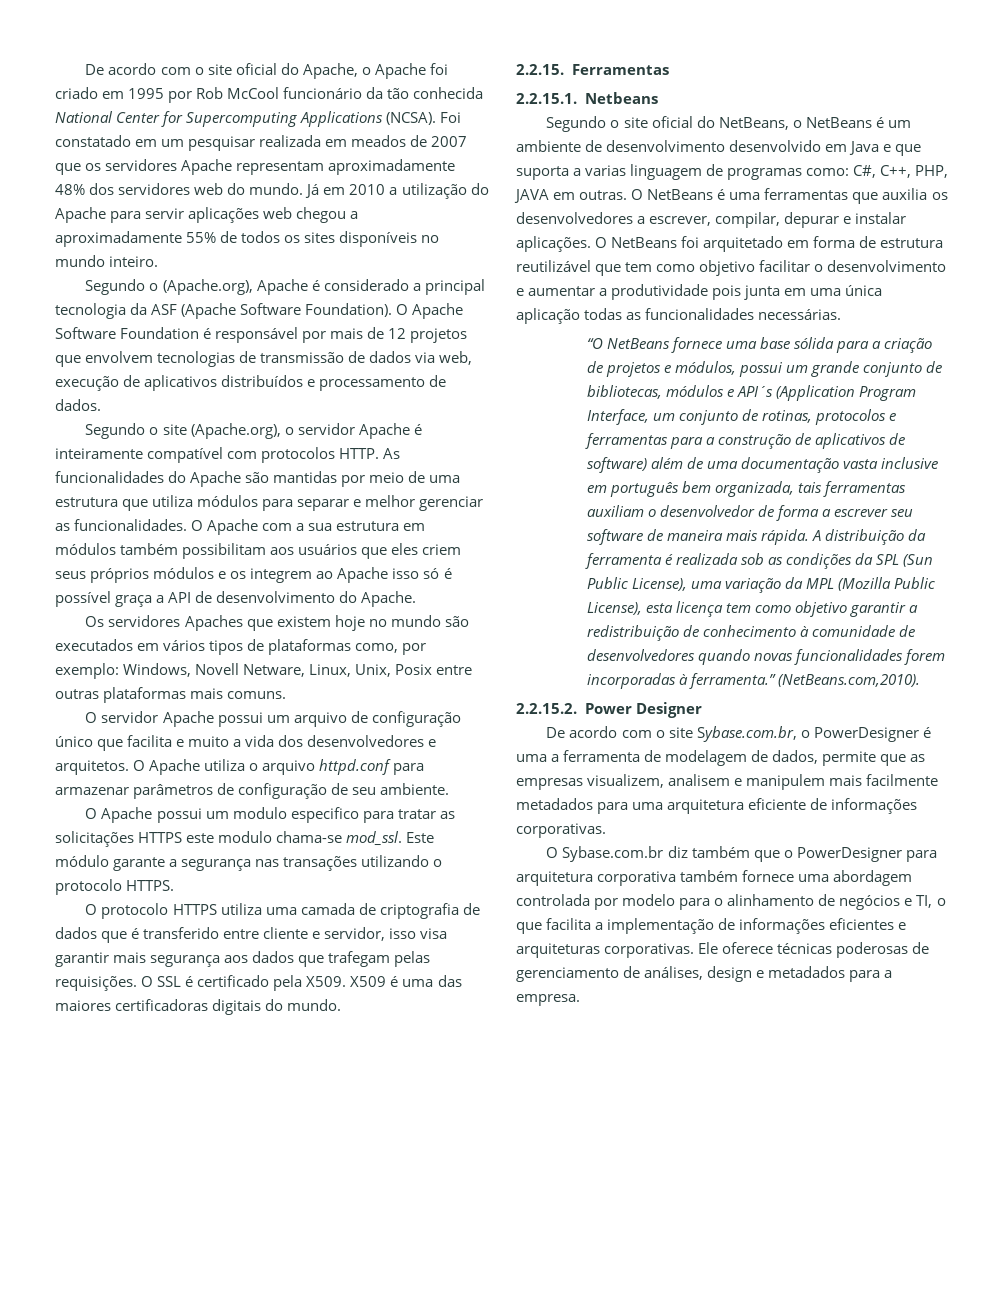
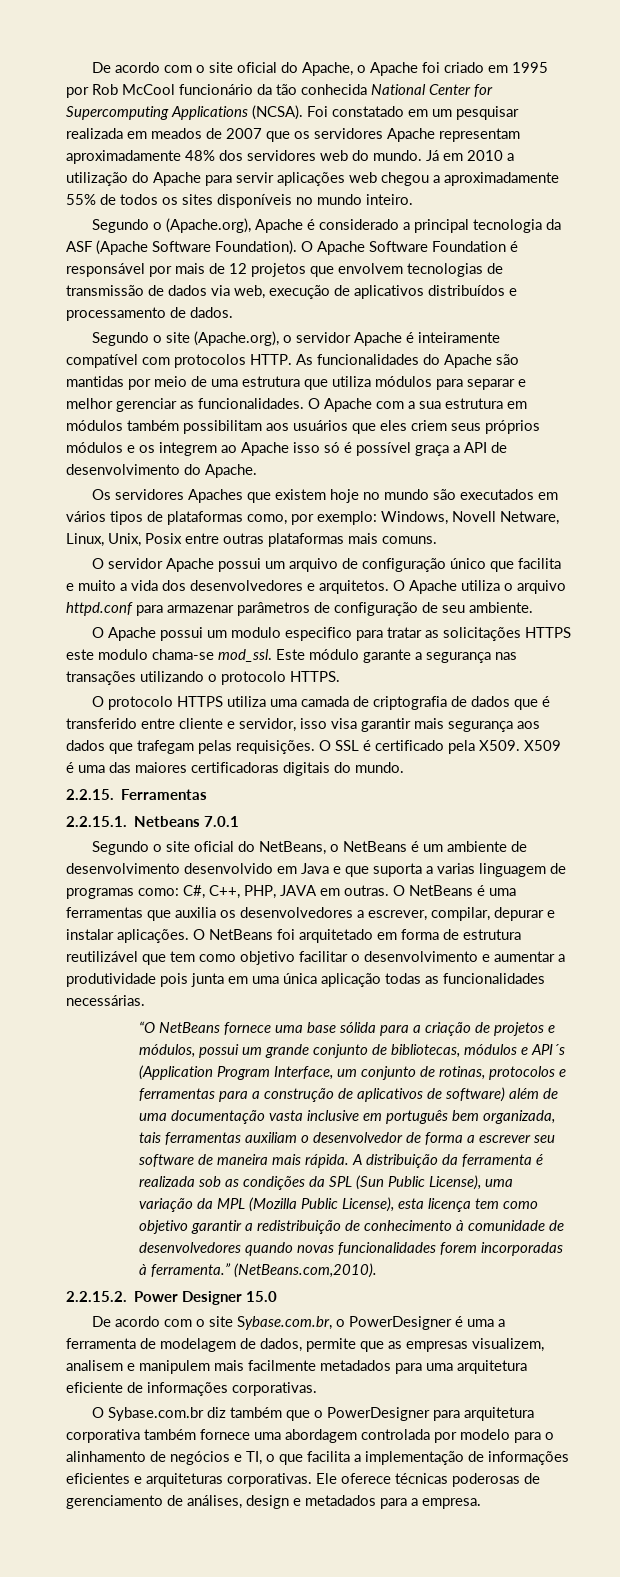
- 2.2.15.1. Netbeans
+ 2.2.15.1. Netbeans 7.0.1
- 2.2.15.2. Power Designer
+ 2.2.15.2. Power Designer 15.0

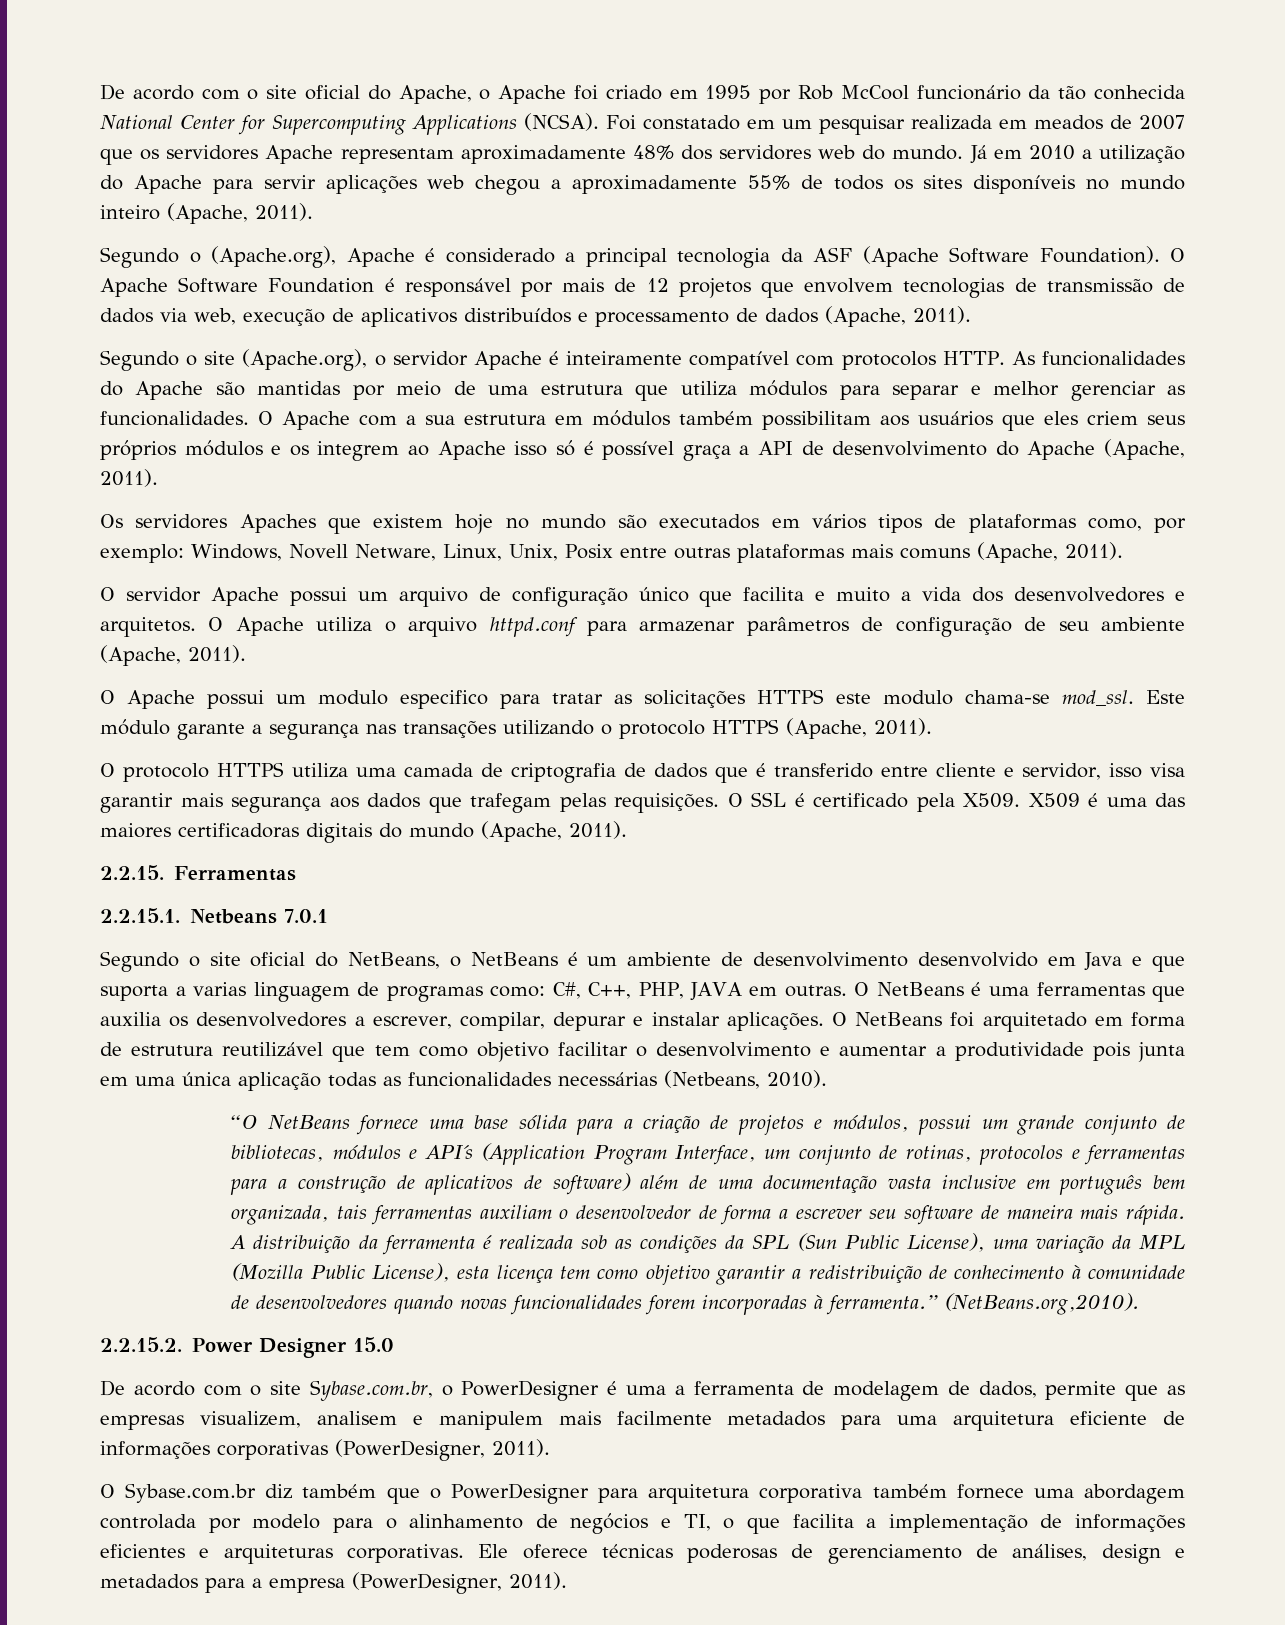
- Já em 2010 a utilização do Apache para servir aplicações web chegou a aproximadamente 55% de todos os sites disponíveis no mundo inteiro.
+ Já em 2010 a utilização do Apache para servir aplicações web chegou a aproximadamente 55% de todos os sites disponíveis no mundo inteiro (Apache, 2011).
- O Apache Software Foundation é responsável por mais de 12 projetos que envolvem tecnologias de transmissão de dados via web, execução de aplicativos distribuídos e processamento de dados.
+ O Apache Software Foundation é responsável por mais de 12 projetos que envolvem tecnologias de transmissão de dados via web, execução de aplicativos distribuídos e processamento de dados (Apache, 2011).
- O Apache com a sua estrutura em módulos também possibilitam aos usuários que eles criem seus próprios módulos e os integrem ao Apache isso só é possível graça a API de desenvolvimento do Apache.
+ O Apache com a sua estrutura em módulos também possibilitam aos usuários que eles criem seus próprios módulos e os integrem ao Apache isso só é possível graça a API de desenvolvimento do Apache (Apache, 2011).
- Os servidores Apaches que existem hoje no mundo são executados em vários tipos de plataformas como, por exemplo: Windows, Novell Netware, Linux, Unix, Posix entre outras plataformas mais comuns.
+ Os servidores Apaches que existem hoje no mundo são executados em vários tipos de plataformas como, por exemplo: Windows, Novell Netware, Linux, Unix, Posix entre outras plataformas mais comuns (Apache, 2011).
- O Apache utiliza o arquivo httpd.conf para armazenar parâmetros de configuração de seu ambiente.
+ O Apache utiliza o arquivo httpd.conf para armazenar parâmetros de configuração de seu ambiente (Apache, 2011).
- Este módulo garante a segurança nas transações utilizando o protocolo HTTPS.
+ Este módulo garante a segurança nas transações utilizando o protocolo HTTPS (Apache, 2011).
- X509 é uma das maiores certificadoras digitais do mundo.
+ X509 é uma das maiores certificadoras digitais do mundo (Apache, 2011).
- O NetBeans foi arquitetado em forma de estrutura reutilizável que tem como objetivo facilitar o desenvolvimento e aumentar a produtividade pois junta em uma única aplicação todas as funcionalidades necessárias.
+ O NetBeans foi arquitetado em forma de estrutura reutilizável que tem como objetivo facilitar o desenvolvimento e aumentar a produtividade pois junta em uma única aplicação todas as funcionalidades necessárias (Netbeans, 2010).
- (NetBeans.com,2010).
+ (NetBeans.org,2010).
- De acordo com o site Sybase.com.br, o PowerDesigner é uma a ferramenta de modelagem de dados, permite que as empresas visualizem, analisem e manipulem mais facilmente metadados para uma arquitetura eficiente de informações corporativas.
+ De acordo com o site Sybase.com.br, o PowerDesigner é uma a ferramenta de modelagem de dados, permite que as empresas visualizem, analisem e manipulem mais facilmente metadados para uma arquitetura eficiente de informações corporativas (PowerDesigner, 2011).
- Ele oferece técnicas poderosas de gerenciamento de análises, design e metadados para a empresa.
+ Ele oferece técnicas poderosas de gerenciamento de análises, design e metadados para a empresa (PowerDesigner, 2011).

